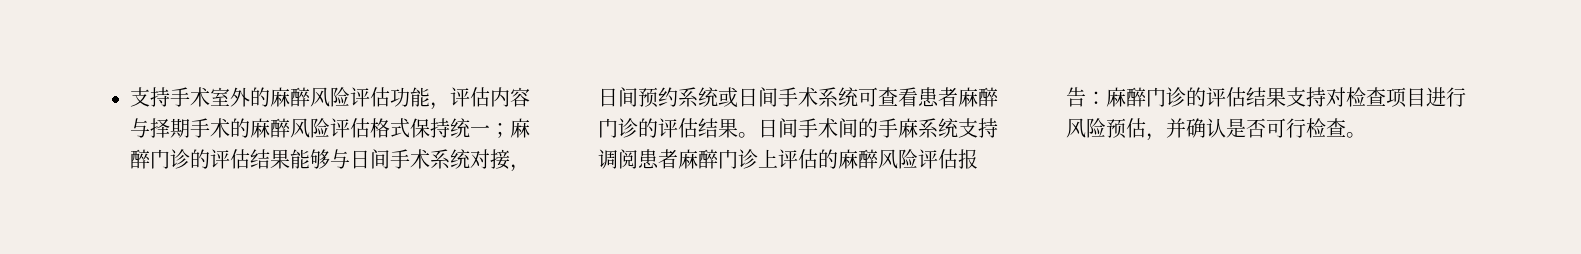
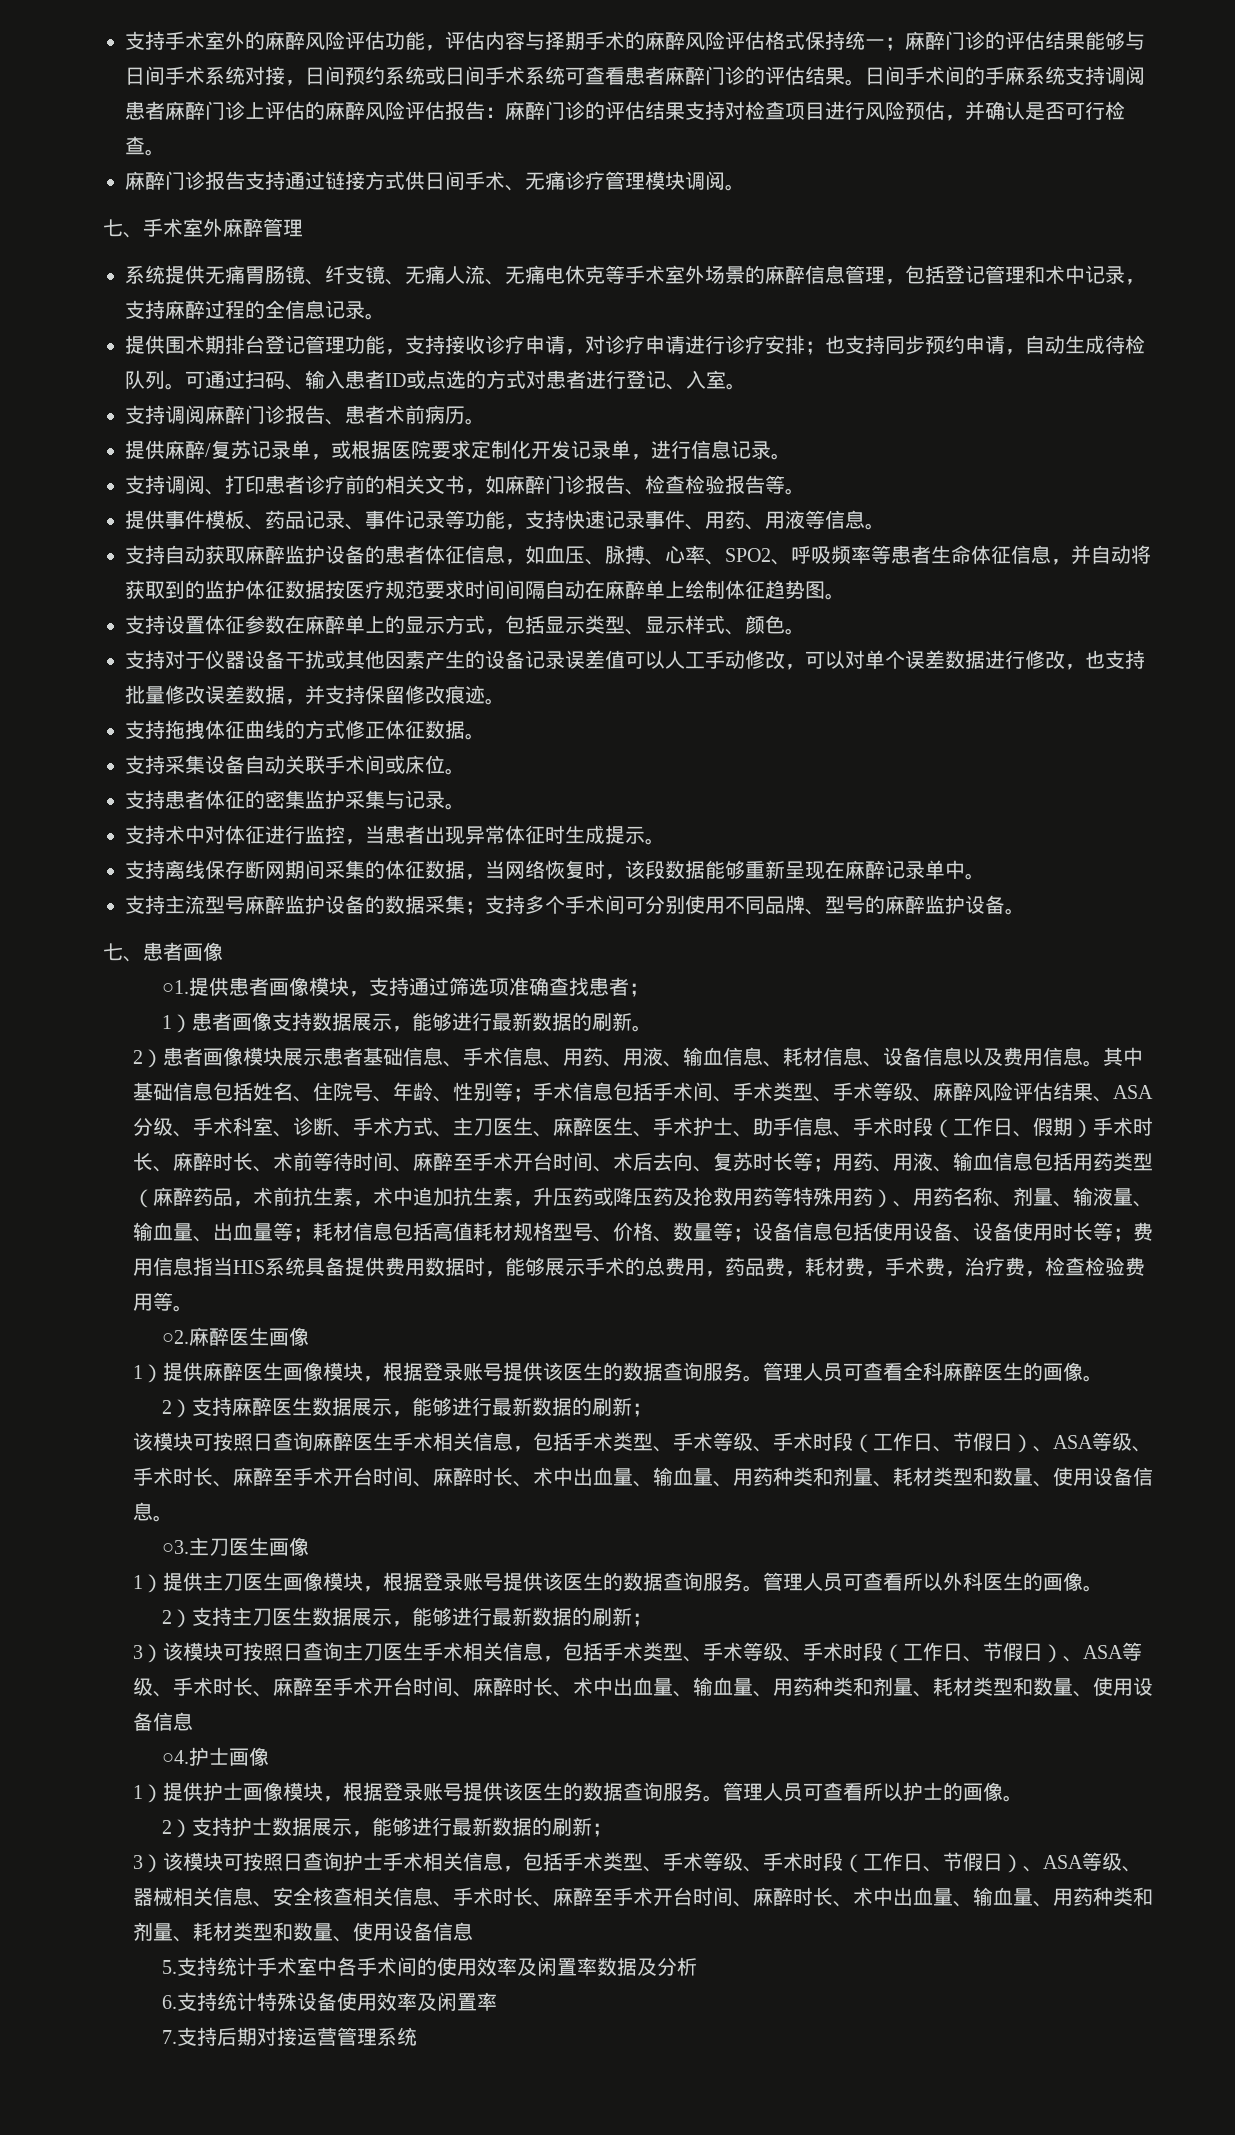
+ 麻醉门诊报告支持通过链接方式供日间手术、无痛诊疗管理模块调阅。
+ 七、手术室外麻醉管理
+ 系统提供无痛胃肠镜、纤支镜、无痛人流、无痛电休克等手术室外场景的麻醉信息管理，包括登记管理和术中记录，支持麻醉过程的全信息记录。
+ 提供围术期排台登记管理功能，支持接收诊疗申请，对诊疗申请进行诊疗安排；也支持同步预约申请，自动生成待检队列。可通过扫码、输入患者ID或点选的方式对患者进行登记、入室。
+ 支持调阅麻醉门诊报告、患者术前病历。
+ 提供麻醉/复苏记录单，或根据医院要求定制化开发记录单，进行信息记录。
+ 支持调阅、打印患者诊疗前的相关文书，如麻醉门诊报告、检查检验报告等。
+ 提供事件模板、药品记录、事件记录等功能，支持快速记录事件、用药、用液等信息。
+ 支持自动获取麻醉监护设备的患者体征信息，如血压、脉搏、心率、SPO2、呼吸频率等患者生命体征信息，并自动将获取到的监护体征数据按医疗规范要求时间间隔自动在麻醉单上绘制体征趋势图。
+ 支持设置体征参数在麻醉单上的显示方式，包括显示类型、显示样式、颜色。
+ 支持对于仪器设备干扰或其他因素产生的设备记录误差值可以人工手动修改，可以对单个误差数据进行修改，也支持批量修改误差数据，并支持保留修改痕迹。
+ 支持拖拽体征曲线的方式修正体征数据。
+ 支持采集设备自动关联手术间或床位。
+ 支持患者体征的密集监护采集与记录。
+ 支持术中对体征进行监控，当患者出现异常体征时生成提示。
+ 支持离线保存断网期间采集的体征数据，当网络恢复时，该段数据能够重新呈现在麻醉记录单中。
+ 支持主流型号麻醉监护设备的数据采集；支持多个手术间可分别使用不同品牌、型号的麻醉监护设备。
+ 七、患者画像
+ ○1.提供患者画像模块，支持通过筛选项准确查找患者；
+ 1）患者画像支持数据展示，能够进行最新数据的刷新。
+ 2）患者画像模块展示患者基础信息、手术信息、用药、用液、输血信息、耗材信息、设备信息以及费用信息。其中基础信息包括姓名、住院号、年龄、性别等；手术信息包括手术间、手术类型、手术等级、麻醉风险评估结果、ASA分级、手术科室、诊断、手术方式、主刀医生、麻醉医生、手术护士、助手信息、手术时段（工作日、假期）手术时长、麻醉时长、术前等待时间、麻醉至手术开台时间、术后去向、复苏时长等；用药、用液、输血信息包括用药类型（麻醉药品，术前抗生素，术中追加抗生素，升压药或降压药及抢救用药等特殊用药）、用药名称、剂量、输液量、输血量、出血量等；耗材信息包括高值耗材规格型号、价格、数量等；设备信息包括使用设备、设备使用时长等；费用信息指当HIS系统具备提供费用数据时，能够展示手术的总费用，药品费，耗材费，手术费，治疗费，检查检验费用等。
+ ○2.麻醉医生画像
+ 1）提供麻醉医生画像模块，根据登录账号提供该医生的数据查询服务。管理人员可查看全科麻醉医生的画像。
+ 2）支持麻醉医生数据展示，能够进行最新数据的刷新；
+ 该模块可按照日查询麻醉医生手术相关信息，包括手术类型、手术等级、手术时段（工作日、节假日）、ASA等级、手术时长、麻醉至手术开台时间、麻醉时长、术中出血量、输血量、用药种类和剂量、耗材类型和数量、使用设备信息。
+ ○3.主刀医生画像
+ 1）提供主刀医生画像模块，根据登录账号提供该医生的数据查询服务。管理人员可查看所以外科医生的画像。
+ 2）支持主刀医生数据展示，能够进行最新数据的刷新；
+ 3）该模块可按照日查询主刀医生手术相关信息，包括手术类型、手术等级、手术时段（工作日、节假日）、ASA等级、手术时长、麻醉至手术开台时间、麻醉时长、术中出血量、输血量、用药种类和剂量、耗材类型和数量、使用设备信息
+ ○4.护士画像
+ 1）提供护士画像模块，根据登录账号提供该医生的数据查询服务。管理人员可查看所以护士的画像。
+ 2）支持护士数据展示，能够进行最新数据的刷新；
+ 3）该模块可按照日查询护士手术相关信息，包括手术类型、手术等级、手术时段（工作日、节假日）、ASA等级、器械相关信息、安全核查相关信息、手术时长、麻醉至手术开台时间、麻醉时长、术中出血量、输血量、用药种类和剂量、耗材类型和数量、使用设备信息
+ 5.支持统计手术室中各手术间的使用效率及闲置率数据及分析
+ 6.支持统计特殊设备使用效率及闲置率
+ 7.支持后期对接运营管理系统

